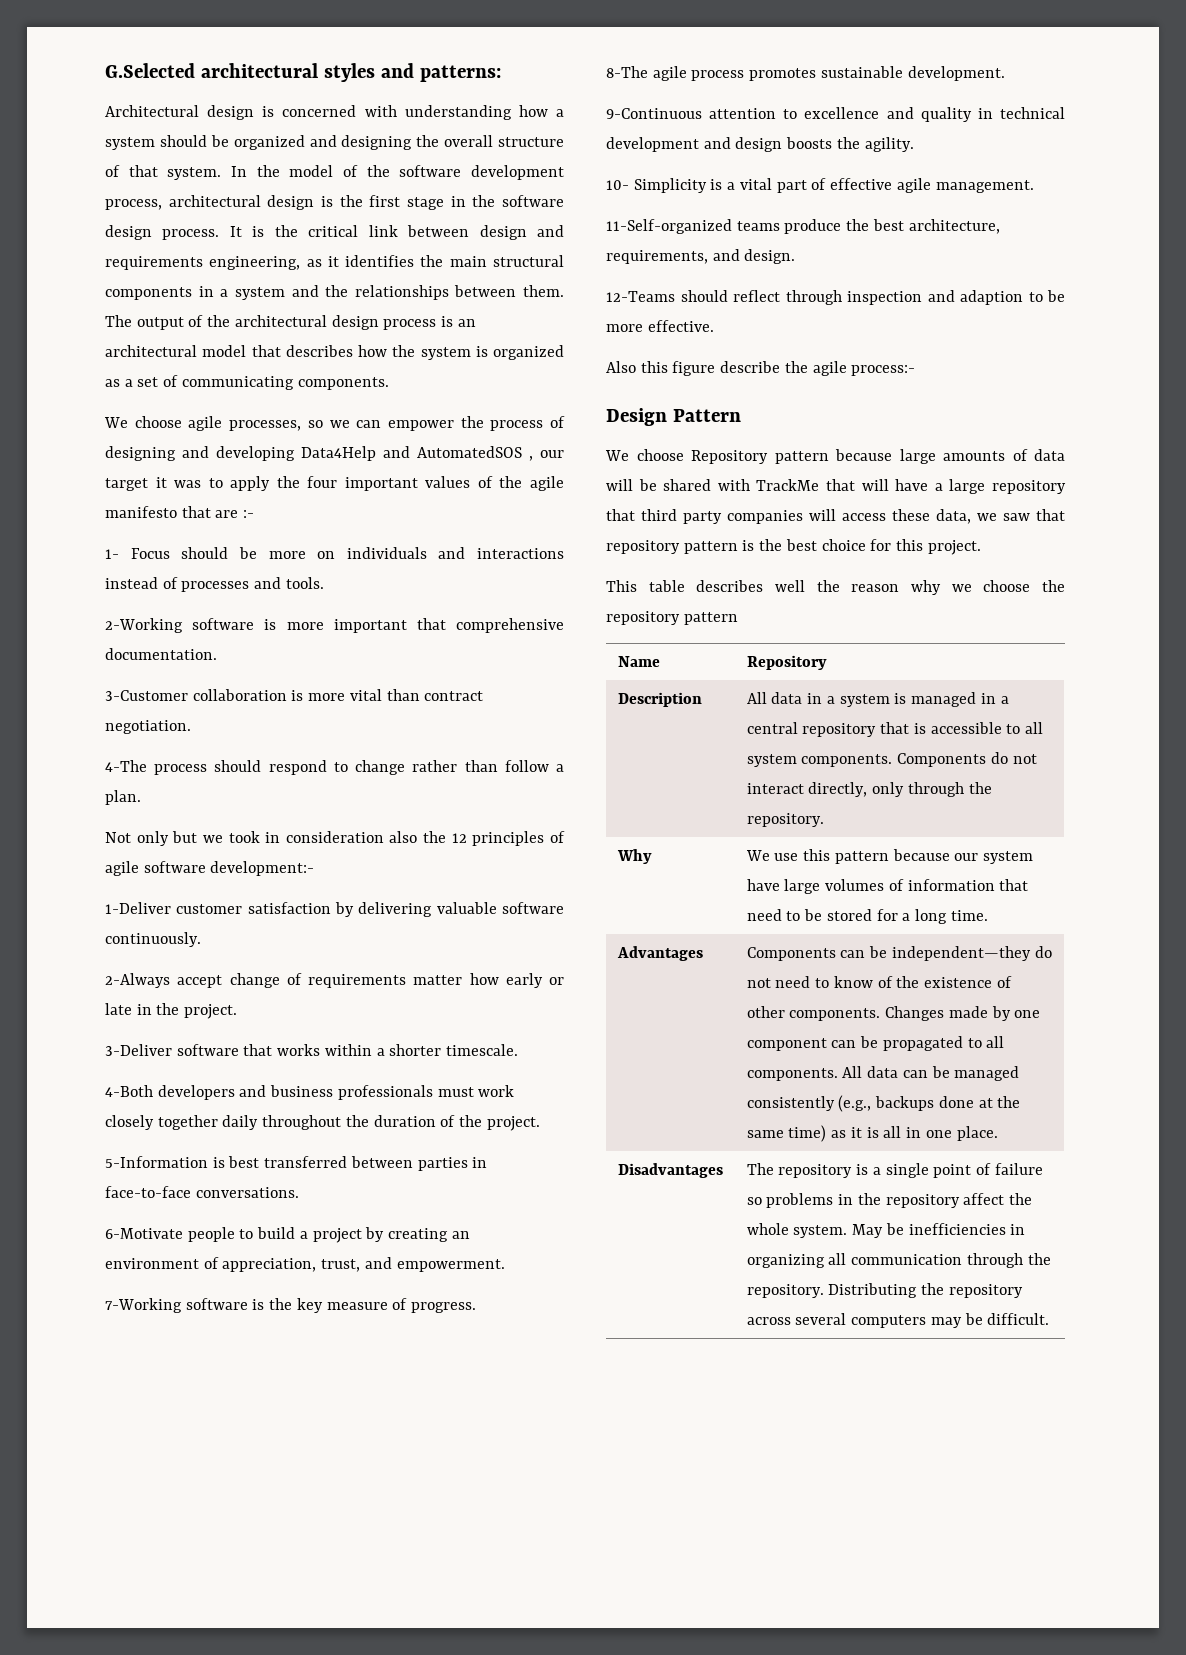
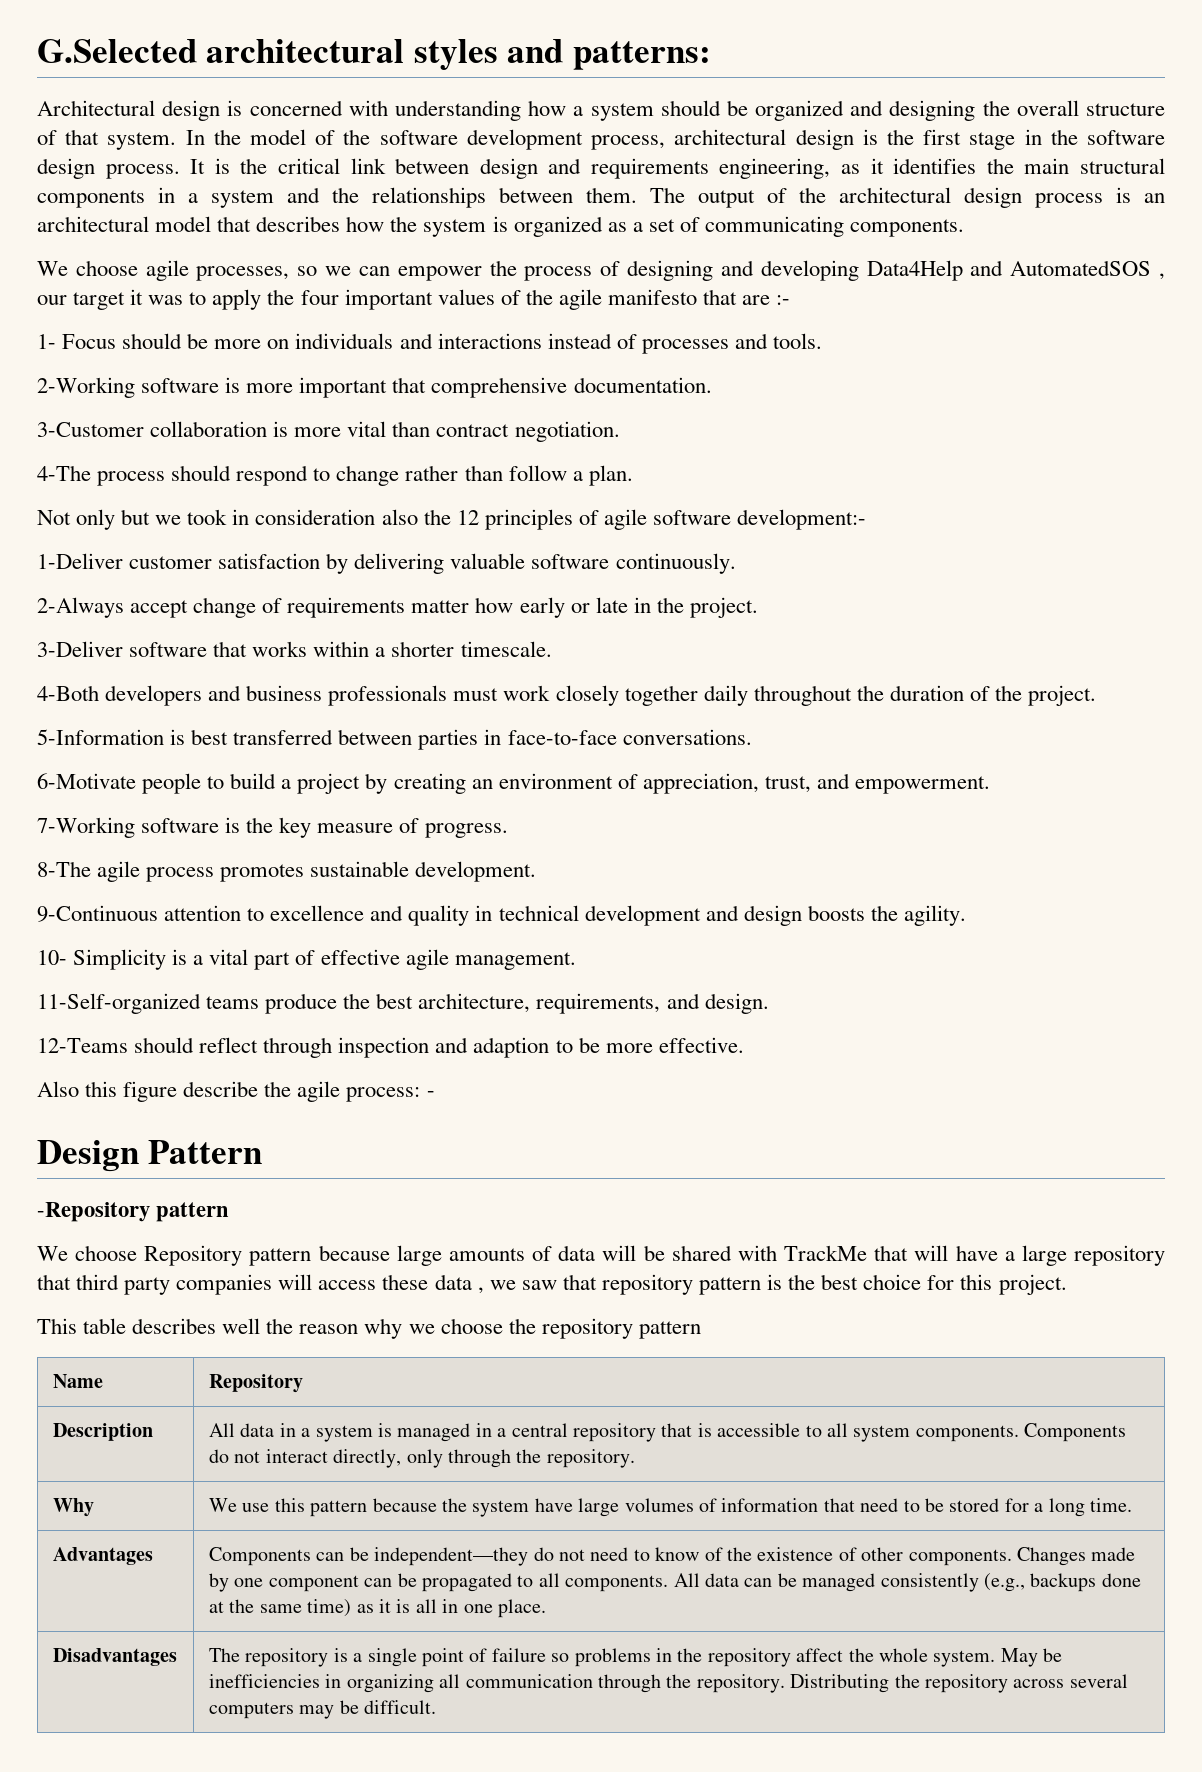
- Also this figure describe the agile process:-
+ Also this figure describe the agile process: -
+ -Repository pattern
- We choose Repository pattern because large amounts of data will be shared with TrackMe that will have a large repository that third party companies will access these data, we saw that repository pattern is the best choice for this project.
+ We choose Repository pattern because large amounts of data will be shared with TrackMe that will have a large repository that third party companies will access these data , we saw that repository pattern is the best choice for this project.
- Why | We use this pattern because our system have large volumes of information that need to be stored for a long time.
+ Why | We use this pattern because the system have large volumes of information that need to be stored for a long time.

